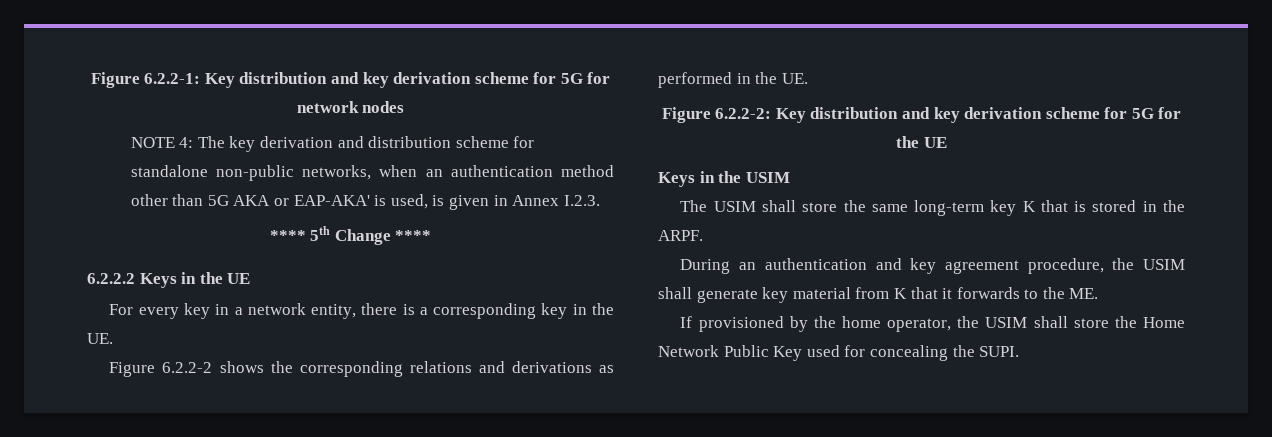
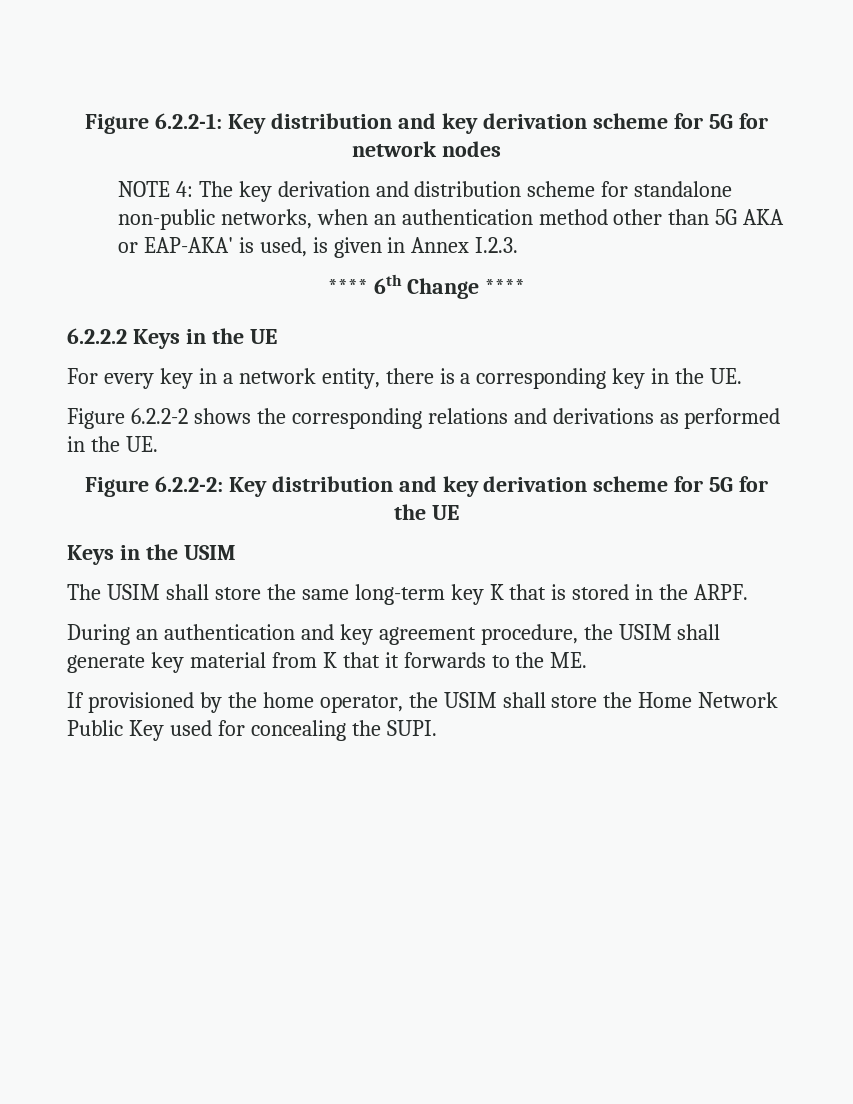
- **** 5th Change ****
+ **** 6th Change ****

